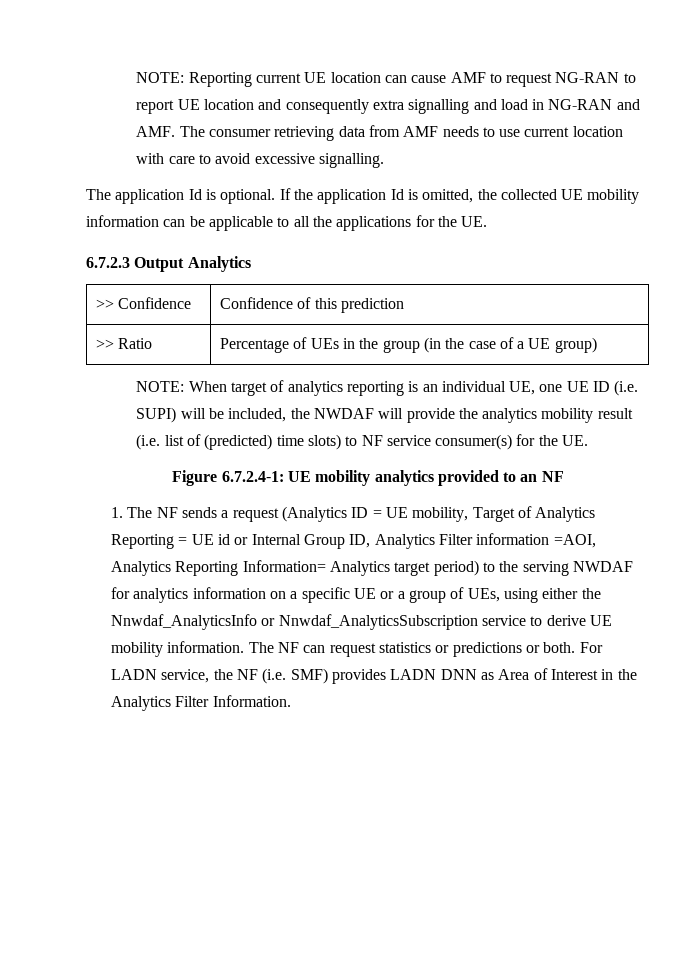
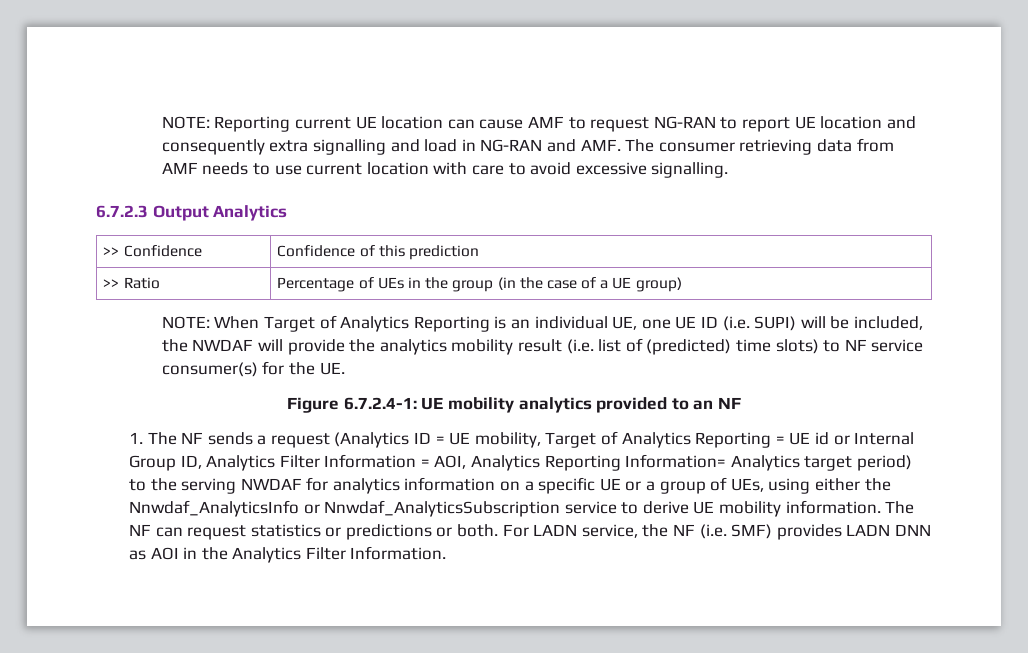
- The application Id is optional. If the application Id is omitted, the collected UE mobility information can be applicable to all the applications for the UE.
- NOTE: When target of analytics reporting is an individual UE, one UE ID (i.e. SUPI) will be included, the NWDAF will provide the analytics mobility result (i.e. list of (predicted) time slots) to NF service consumer(s) for the UE.
+ NOTE: When Target of Analytics Reporting is an individual UE, one UE ID (i.e. SUPI) will be included, the NWDAF will provide the analytics mobility result (i.e. list of (predicted) time slots) to NF service consumer(s) for the UE.
- 1. The NF sends a request (Analytics ID = UE mobility, Target of Analytics Reporting = UE id or Internal Group ID, Analytics Filter information =AOI, Analytics Reporting Information= Analytics target period) to the serving NWDAF for analytics information on a specific UE or a group of UEs, using either the Nnwdaf_AnalyticsInfo or Nnwdaf_AnalyticsSubscription service to derive UE mobility information.
+ 1. The NF sends a request (Analytics ID = UE mobility, Target of Analytics Reporting = UE id or Internal Group ID, Analytics Filter Information = AOI, Analytics Reporting Information= Analytics target period) to the serving NWDAF for analytics information on a specific UE or a group of UEs, using either the Nnwdaf_AnalyticsInfo or Nnwdaf_AnalyticsSubscription service to derive UE mobility information.
- For LADN service, the NF (i.e. SMF) provides LADN DNN as Area of Interest in the Analytics Filter Information.
+ For LADN service, the NF (i.e. SMF) provides LADN DNN as AOI in the Analytics Filter Information.

